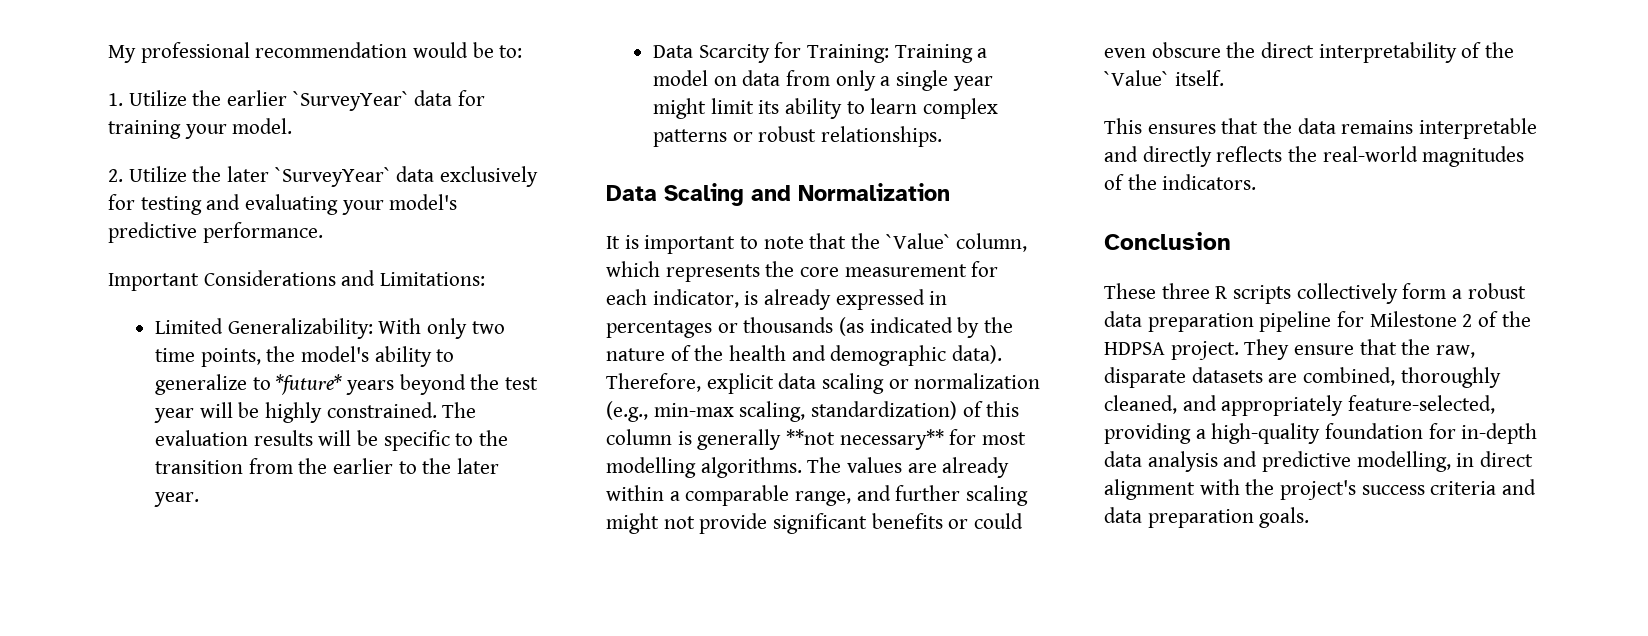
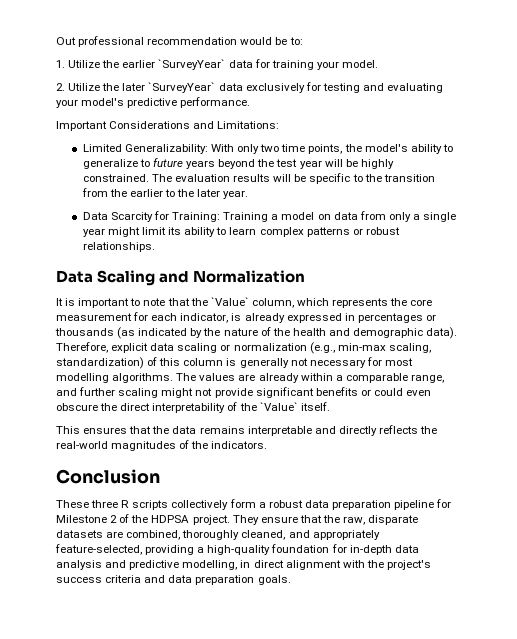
- My professional recommendation would be to:
+ Out professional recommendation would be to:
- Limited Generalizability: With only two time points, the model's ability to generalize to *future* years beyond the test year will be highly constrained.
+ Limited Generalizability: With only two time points, the model's ability to generalize to future years beyond the test year will be highly constrained.
- Therefore, explicit data scaling or normalization (e.g., min-max scaling, standardization) of this column is generally **not necessary** for most modelling algorithms.
+ Therefore, explicit data scaling or normalization (e.g., min-max scaling, standardization) of this column is generally not necessary for most modelling algorithms.

